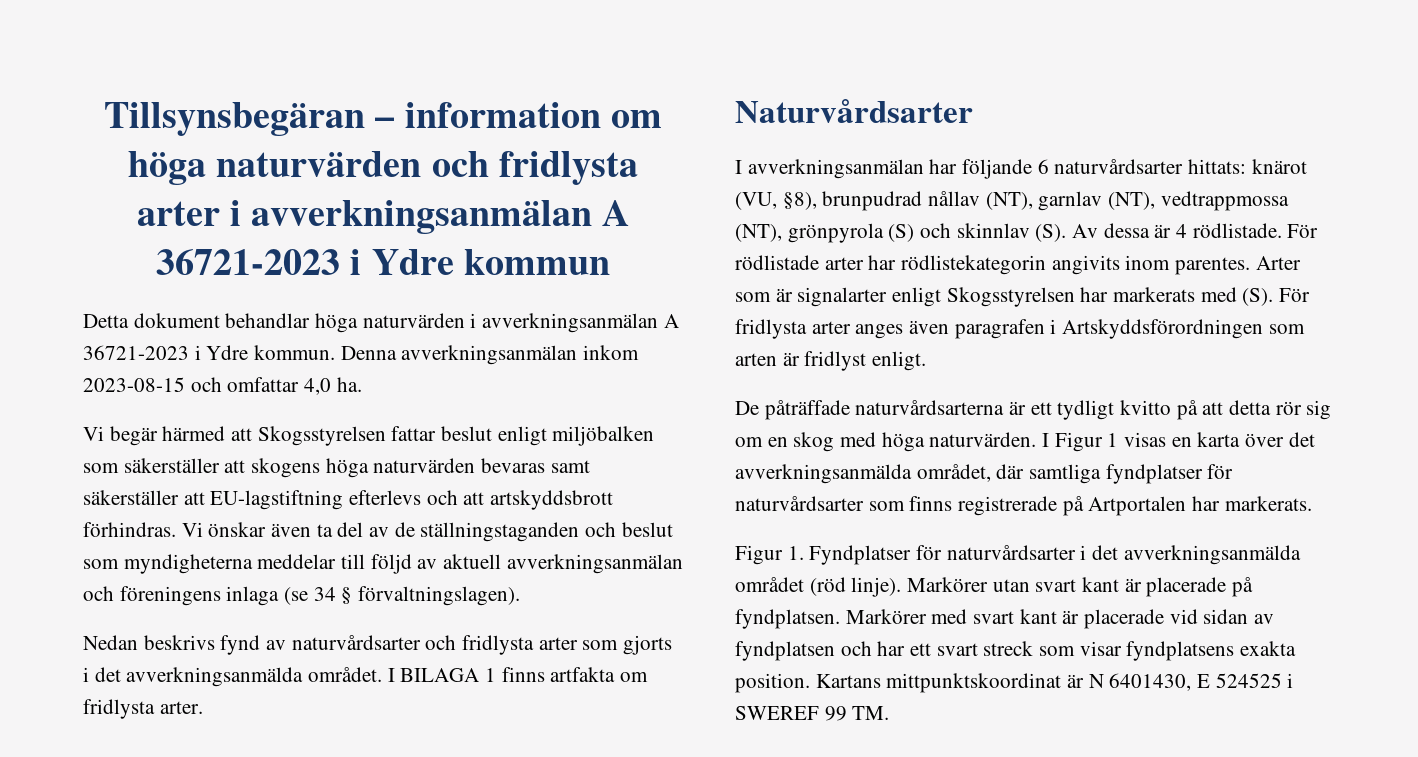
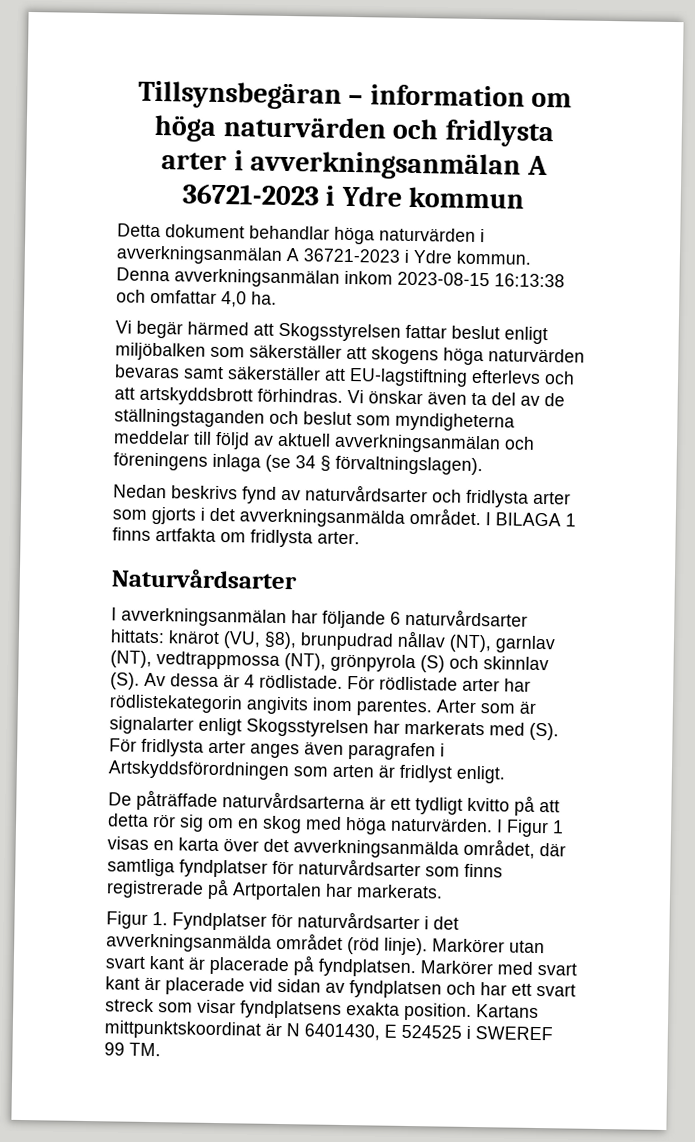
- Denna avverkningsanmälan inkom 2023-08-15 och omfattar 4,0 ha.
+ Denna avverkningsanmälan inkom 2023-08-15 16:13:38 och omfattar 4,0 ha.

